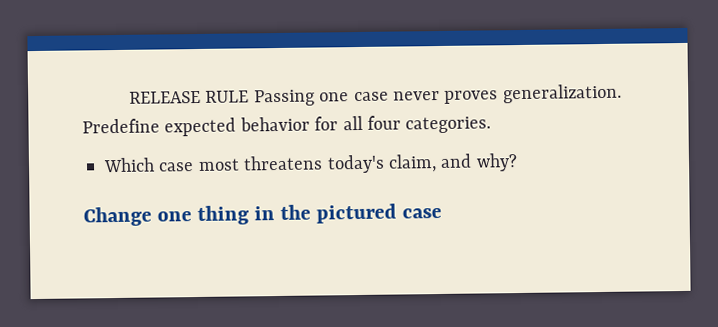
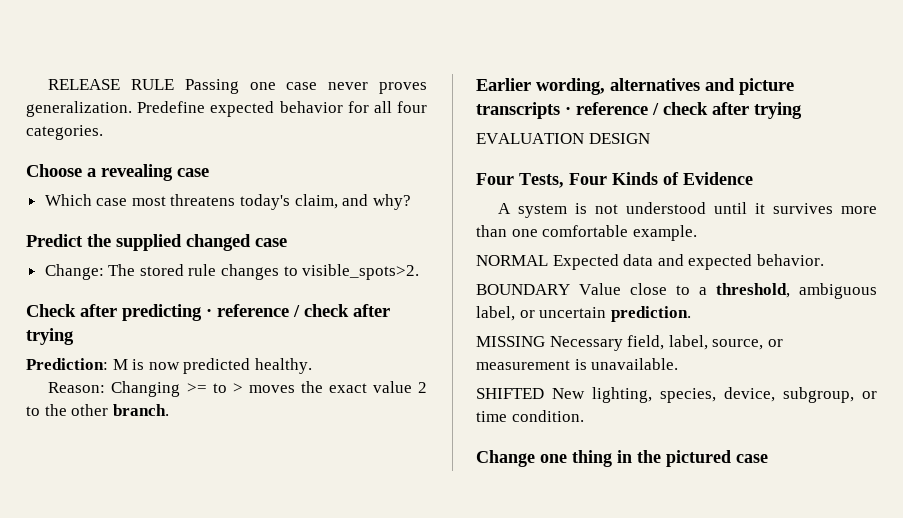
+ Choose a revealing case
+ Predict the supplied changed case
+ Change: The stored rule changes to visible_spots>2.
+ Check after predicting · reference / check after trying
+ Prediction: M is now predicted healthy.
+ Reason: Changing >= to > moves the exact value 2 to the other branch.
+ Earlier wording, alternatives and picture transcripts · reference / check after trying
+ EVALUATION DESIGN
+ Four Tests, Four Kinds of Evidence
+ A system is not understood until it survives more than one comfortable example.
+ NORMAL Expected data and expected behavior.
+ BOUNDARY Value close to a threshold, ambiguous label, or uncertain prediction.
+ MISSING Necessary field, label, source, or measurement is unavailable.
+ SHIFTED New lighting, species, device, subgroup, or time condition.

